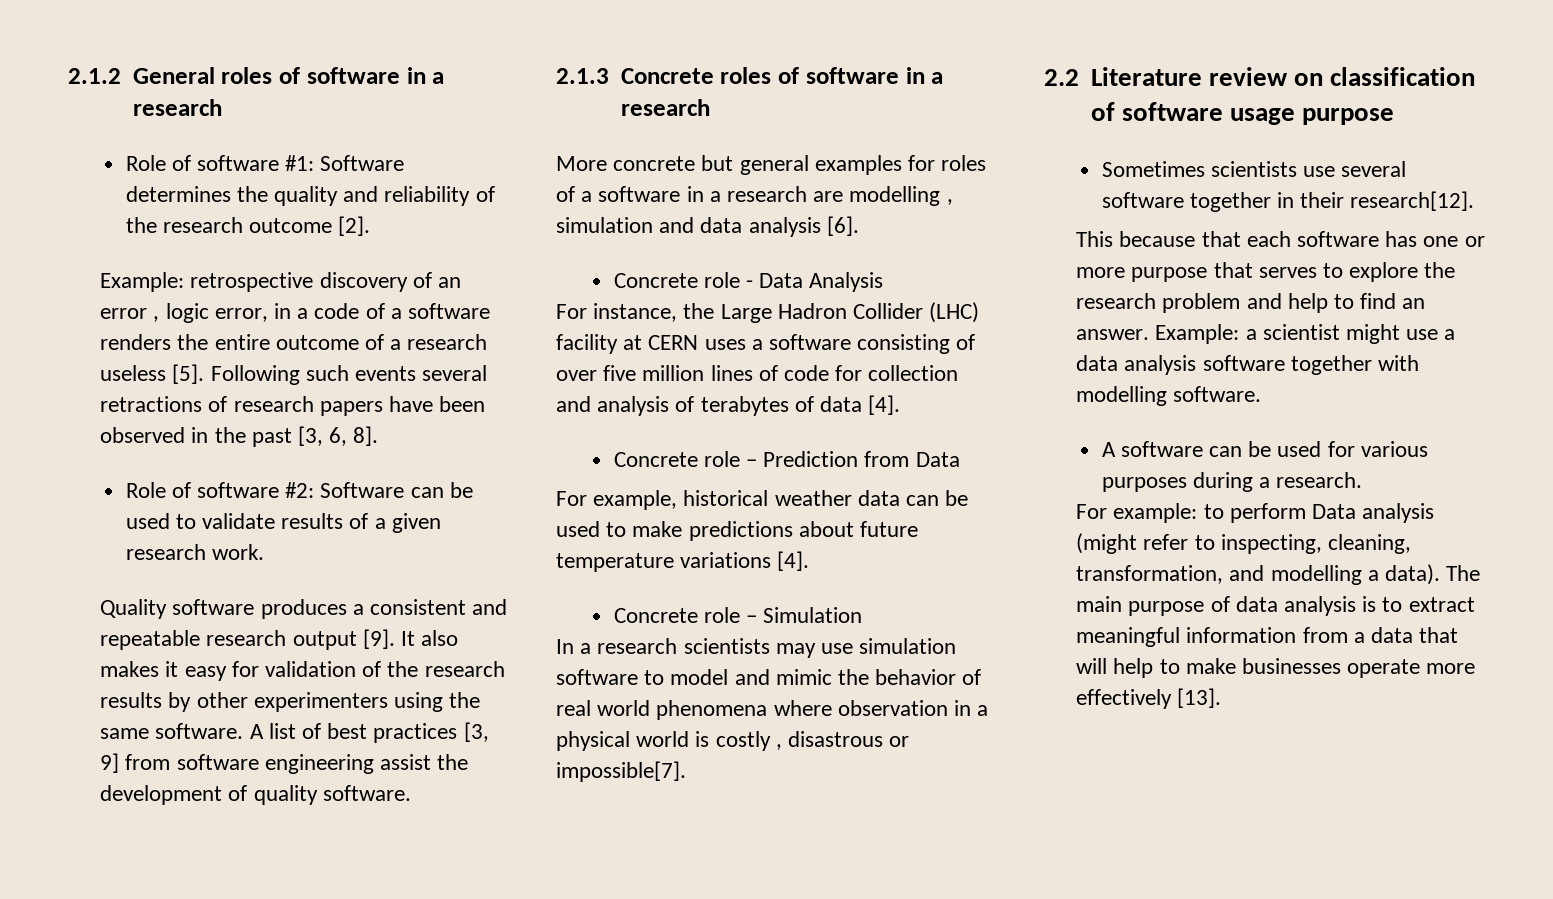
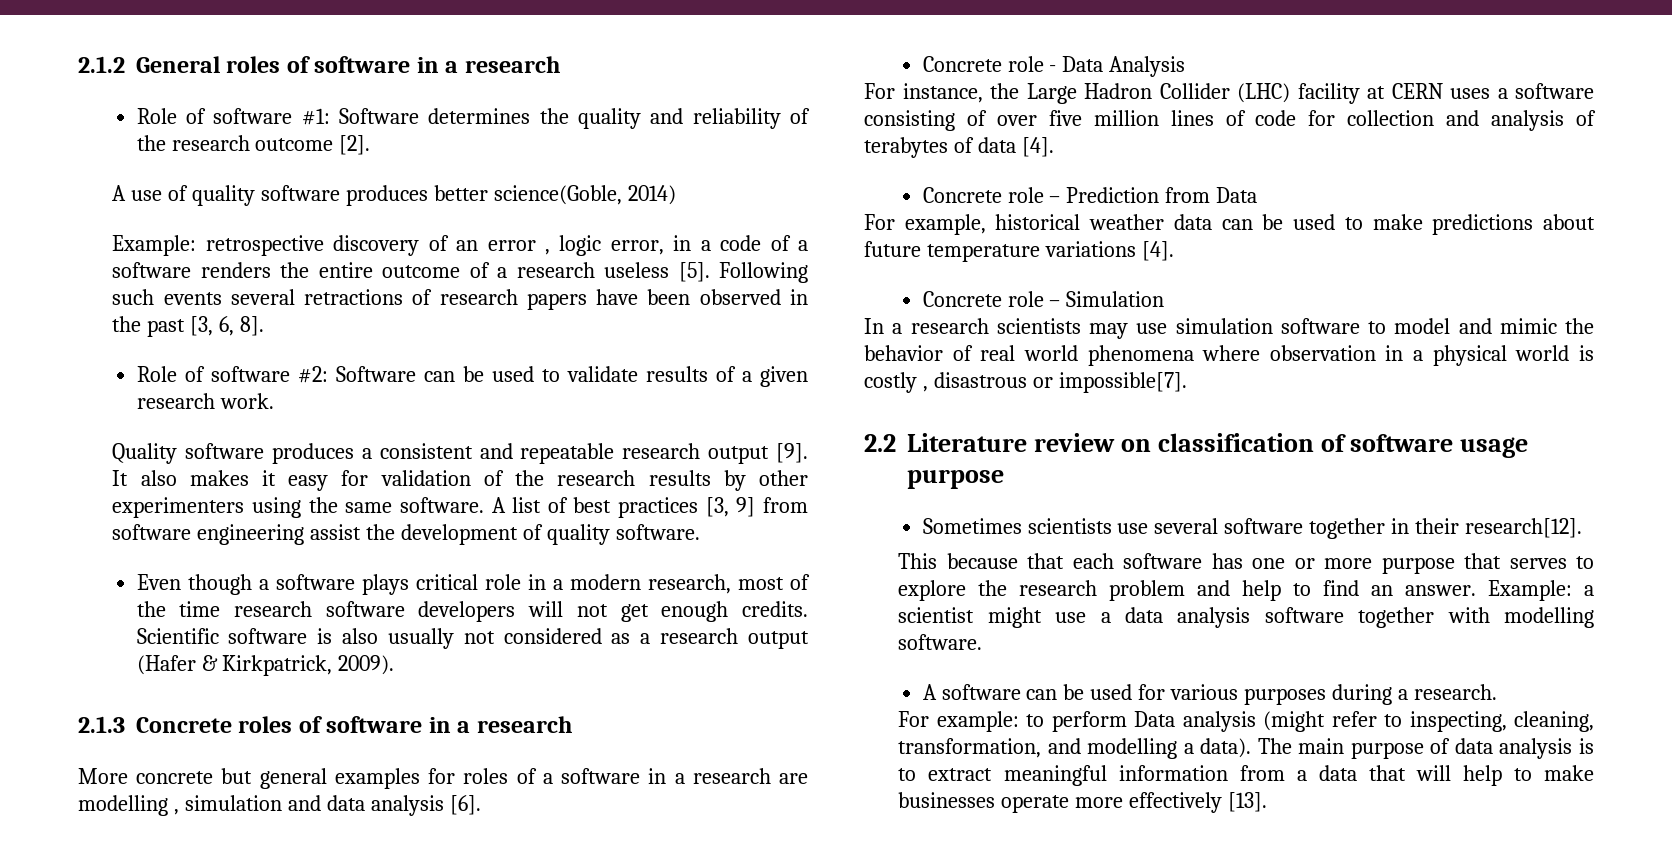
+ A use of quality software produces better science(Goble, 2014)
+ Even though a software plays critical role in a modern research, most of the time research software developers will not get enough credits. Scientific software is also usually not considered as a research output (Hafer & Kirkpatrick, 2009).

